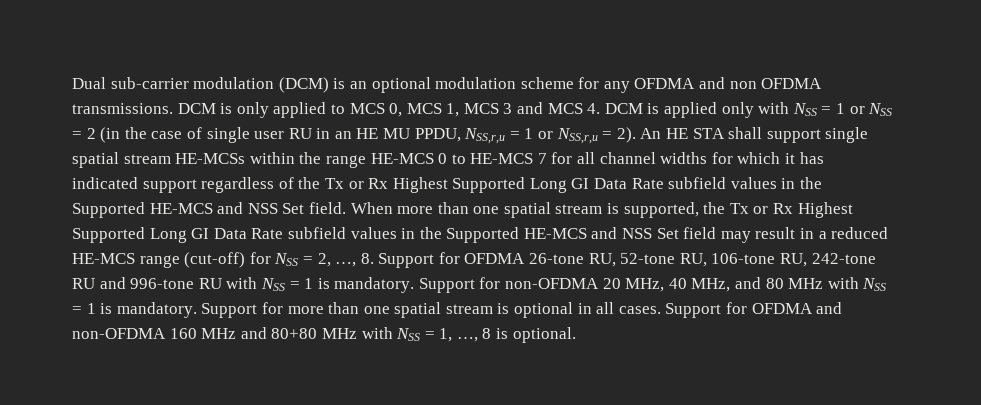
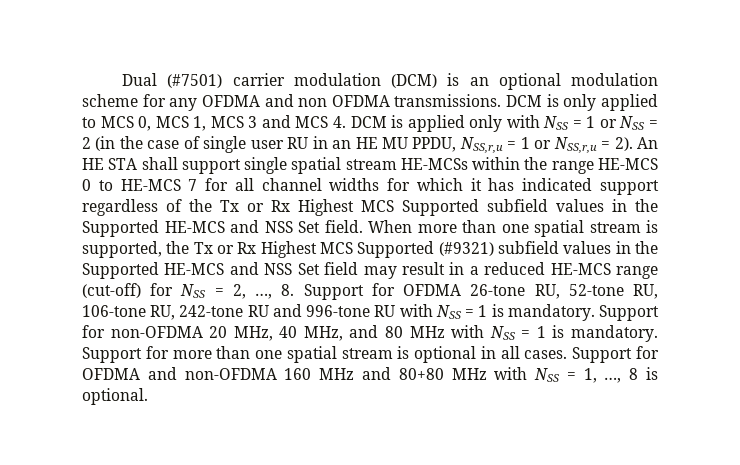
- Dual sub-carrier modulation (DCM) is an optional modulation scheme for any OFDMA and non OFDMA transmissions.
+ Dual (#7501) carrier modulation (DCM) is an optional modulation scheme for any OFDMA and non OFDMA transmissions.
- An HE STA shall support single spatial stream HE-MCSs within the range HE-MCS 0 to HE-MCS 7 for all channel widths for which it has indicated support regardless of the Tx or Rx Highest Supported Long GI Data Rate subfield values in the Supported HE-MCS and NSS Set field.
+ An HE STA shall support single spatial stream HE-MCSs within the range HE-MCS 0 to HE-MCS 7 for all channel widths for which it has indicated support regardless of the Tx or Rx Highest MCS Supported subfield values in the Supported HE-MCS and NSS Set field.
- When more than one spatial stream is supported, the Tx or Rx Highest Supported Long GI Data Rate subfield values in the Supported HE-MCS and NSS Set field may result in a reduced HE-MCS range (cut-off) for NSS = 2, …, 8. Support for OFDMA 26-tone RU, 52-tone RU, 106-tone RU, 242-tone RU and 996-tone RU with NSS = 1 is mandatory.
+ When more than one spatial stream is supported, the Tx or Rx Highest MCS Supported (#9321) subfield values in the Supported HE-MCS and NSS Set field may result in a reduced HE-MCS range (cut-off) for NSS = 2, …, 8. Support for OFDMA 26-tone RU, 52-tone RU, 106-tone RU, 242-tone RU and 996-tone RU with NSS = 1 is mandatory.

